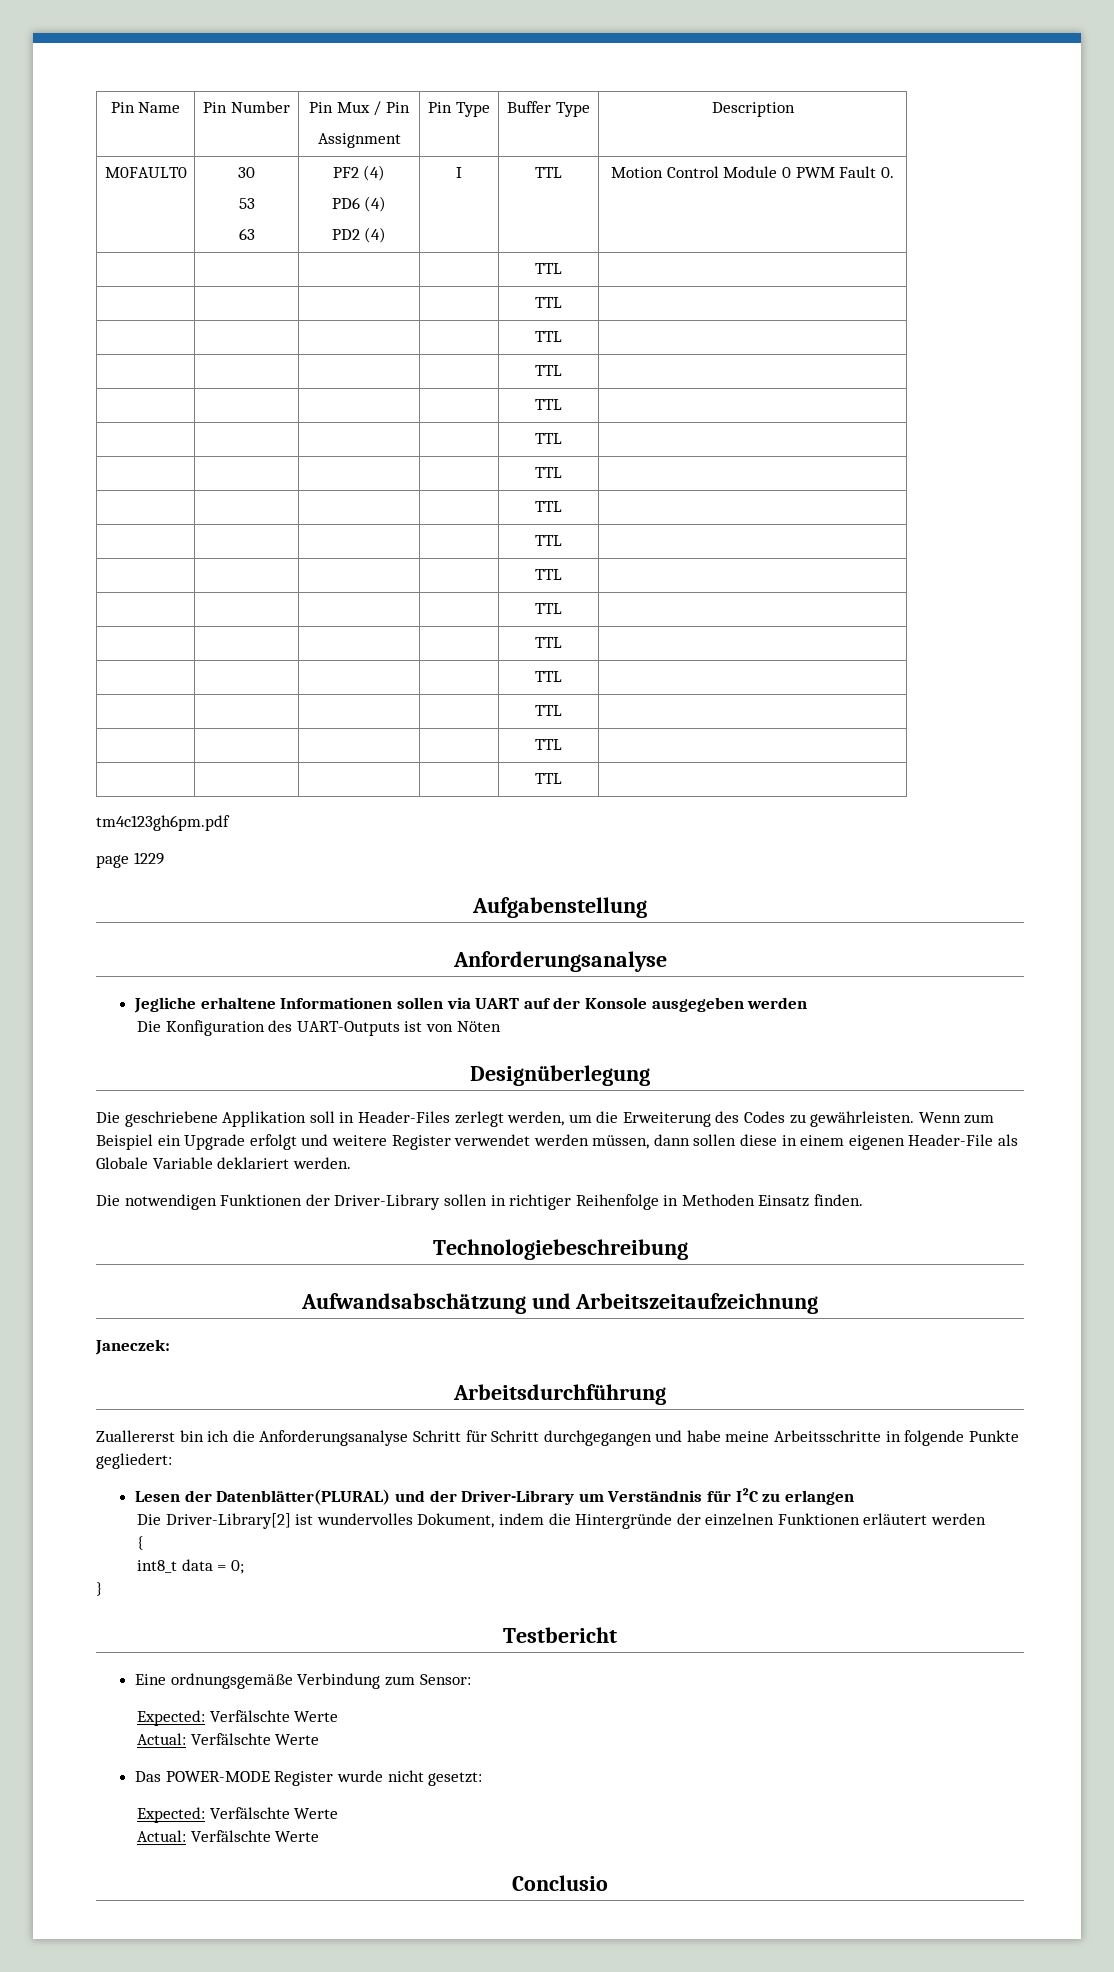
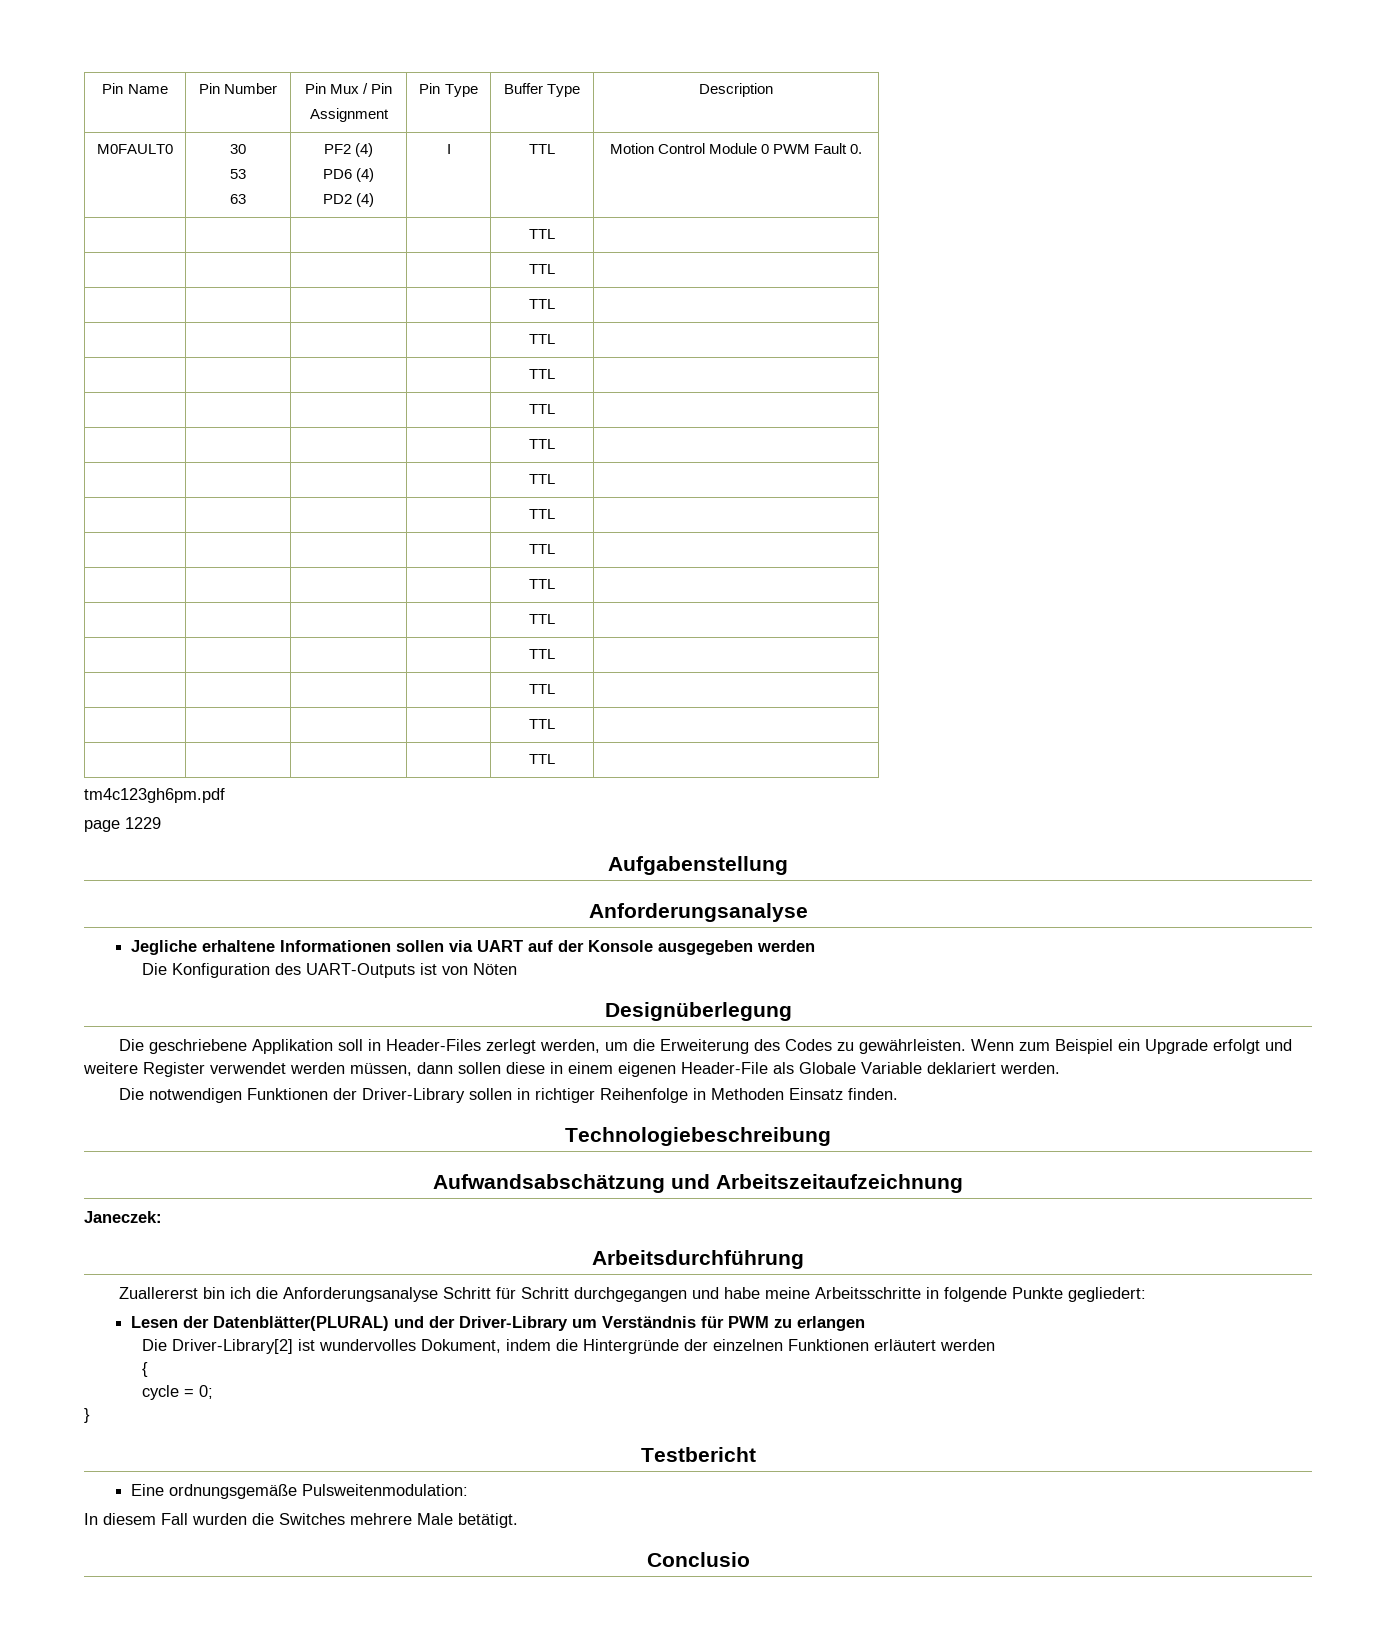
- Lesen der Datenblätter(PLURAL) und der Driver-Library um Verständnis für I²C zu erlangen
+ Lesen der Datenblätter(PLURAL) und der Driver-Library um Verständnis für PWM zu erlangen
- int8_t data = 0;
+ cycle = 0;
- Eine ordnungsgemäße Verbindung zum Sensor:
- Expected: Verfälschte Werte
- Actual: Verfälschte Werte
- Das POWER-MODE Register wurde nicht gesetzt:
- Expected: Verfälschte Werte
- Actual: Verfälschte Werte
+ Eine ordnungsgemäße Pulsweitenmodulation:
+ In diesem Fall wurden die Switches mehrere Male betätigt.

